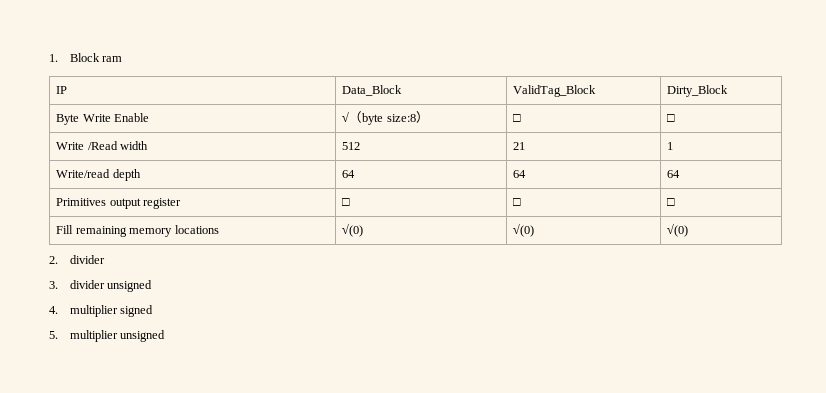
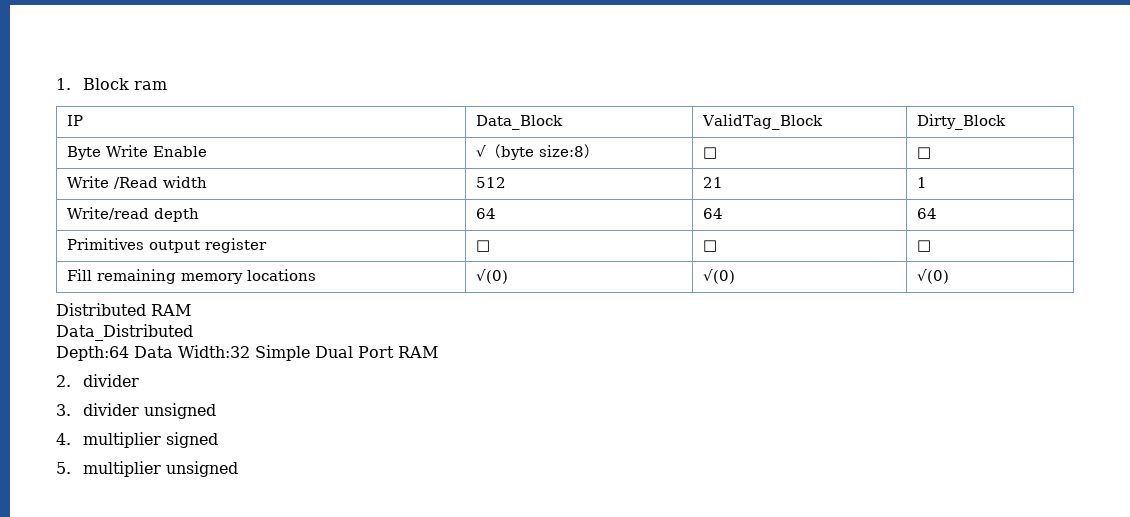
+ Distributed RAM
+ Data_Distributed
+ Depth:64 Data Width:32 Simple Dual Port RAM

